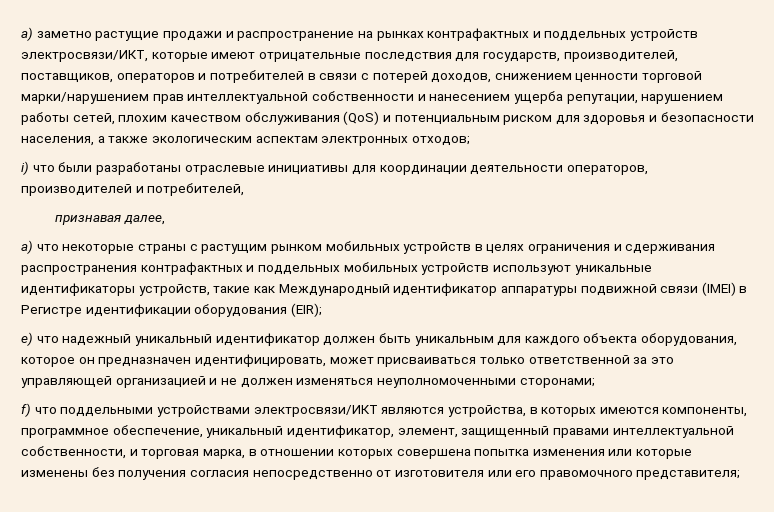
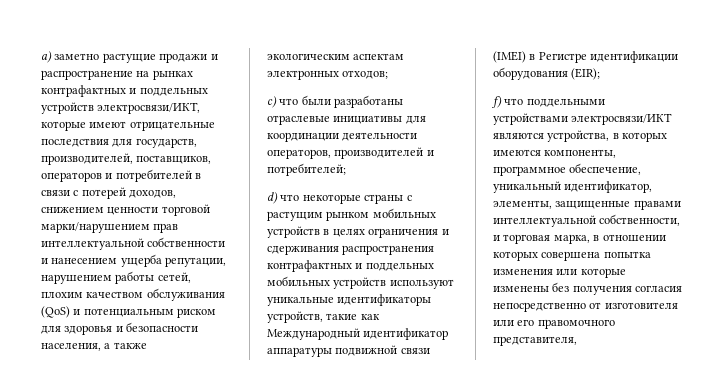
- i) что были разработаны отраслевые инициативы для координации деятельности операторов, производителей и потребителей,
- признавая далее,
- a) что некоторые страны с растущим рынком мобильных устройств в целях ограничения и сдерживания распространения контрафактных и поддельных мобильных устройств используют уникальные идентификаторы устройств, такие как Международный идентификатор аппаратуры подвижной связи (IMEI) в Регистре идентификации оборудования (EIR);
+ c) что были разработаны отраслевые инициативы для координации деятельности операторов, производителей и потребителей;
+ d) что некоторые страны с растущим рынком мобильных устройств в целях ограничения и сдерживания распространения контрафактных и поддельных мобильных устройств используют уникальные идентификаторы устройств, такие как Международный идентификатор аппаратуры подвижной связи (IMEI) в Регистре идентификации оборудования (EIR);
- e) что надежный уникальный идентификатор должен быть уникальным для каждого объекта оборудования, которое он предназначен идентифицировать, может присваиваться только ответственной за это управляющей организацией и не должен изменяться неуполномоченными сторонами;
- f) что поддельными устройствами электросвязи/ИКТ являются устройства, в которых имеются компоненты, программное обеспечение, уникальный идентификатор, элемент, защищенный правами интеллектуальной собственности, и торговая марка, в отношении которых совершена попытка изменения или которые изменены без получения согласия непосредственно от изготовителя или его правомочного представителя;
+ f) что поддельными устройствами электросвязи/ИКТ являются устройства, в которых имеются компоненты, программное обеспечение, уникальный идентификатор, элементы, защищенные правами интеллектуальной собственности, и торговая марка, в отношении которых совершена попытка изменения или которые изменены без получения согласия непосредственно от изготовителя или его правомочного представителя,

